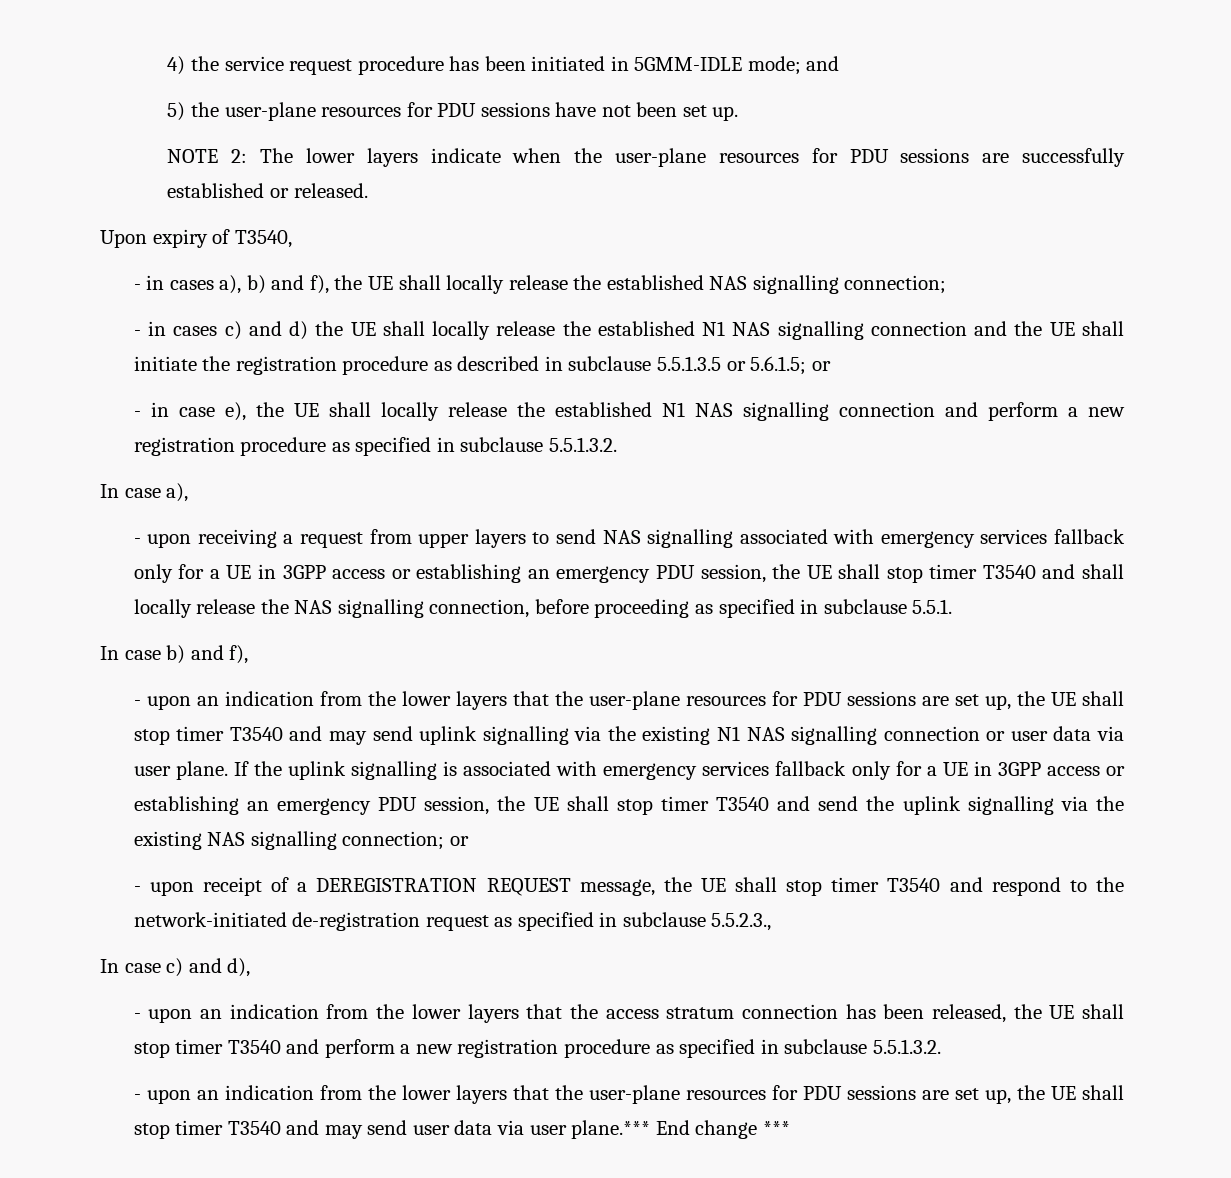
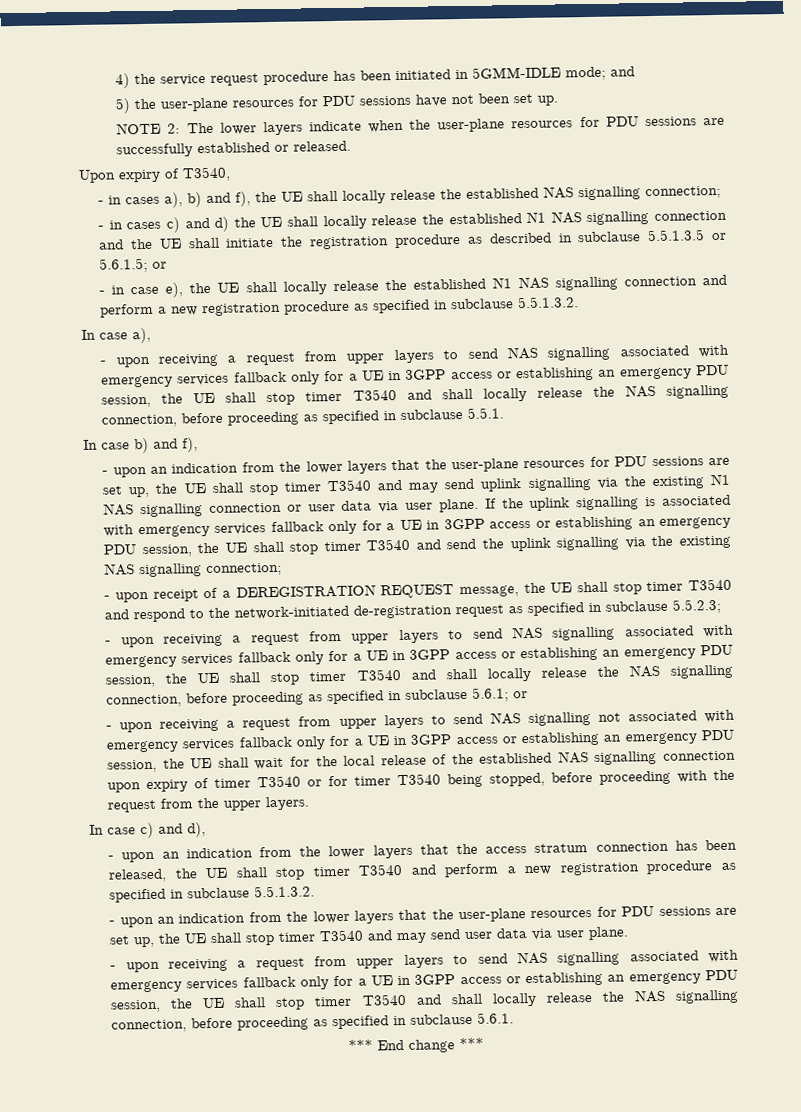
- If the uplink signalling is associated with emergency services fallback only for a UE in 3GPP access or establishing an emergency PDU session, the UE shall stop timer T3540 and send the uplink signalling via the existing NAS signalling connection; or
+ If the uplink signalling is associated with emergency services fallback only for a UE in 3GPP access or establishing an emergency PDU session, the UE shall stop timer T3540 and send the uplink signalling via the existing NAS signalling connection;
- - upon receipt of a DEREGISTRATION REQUEST message, the UE shall stop timer T3540 and respond to the network-initiated de-registration request as specified in subclause 5.5.2.3.,
+ - upon receipt of a DEREGISTRATION REQUEST message, the UE shall stop timer T3540 and respond to the network-initiated de-registration request as specified in subclause 5.5.2.3;
+ - upon receiving a request from upper layers to send NAS signalling associated with emergency services fallback only for a UE in 3GPP access or establishing an emergency PDU session, the UE shall stop timer T3540 and shall locally release the NAS signalling connection, before proceeding as specified in subclause 5.6.1; or
+ - upon receiving a request from upper layers to send NAS signalling not associated with emergency services fallback only for a UE in 3GPP access or establishing an emergency PDU session, the UE shall wait for the local release of the established NAS signalling connection upon expiry of timer T3540 or for timer T3540 being stopped, before proceeding with the request from the upper layers.
- - upon an indication from the lower layers that the user-plane resources for PDU sessions are set up, the UE shall stop timer T3540 and may send user data via user plane.*** End change ***
+ - upon an indication from the lower layers that the user-plane resources for PDU sessions are set up, the UE shall stop timer T3540 and may send user data via user plane.
+ - upon receiving a request from upper layers to send NAS signalling associated with emergency services fallback only for a UE in 3GPP access or establishing an emergency PDU session, the UE shall stop timer T3540 and shall locally release the NAS signalling connection, before proceeding as specified in subclause 5.6.1.
+ *** End change ***

